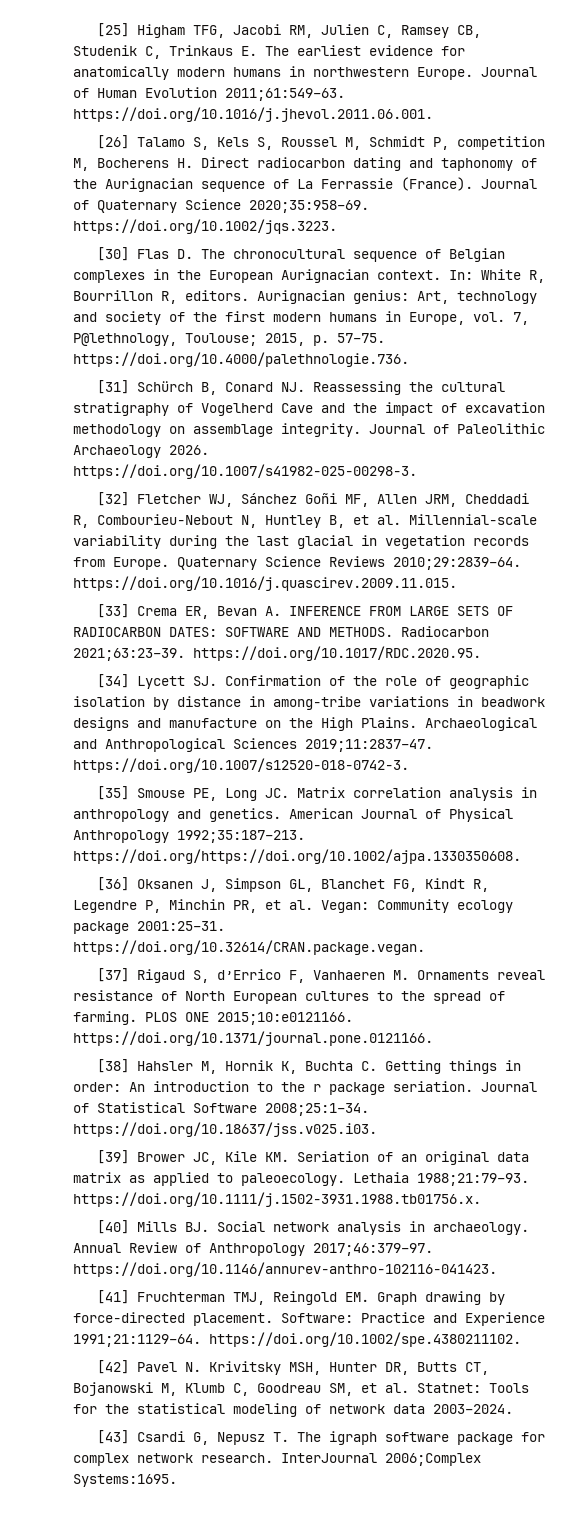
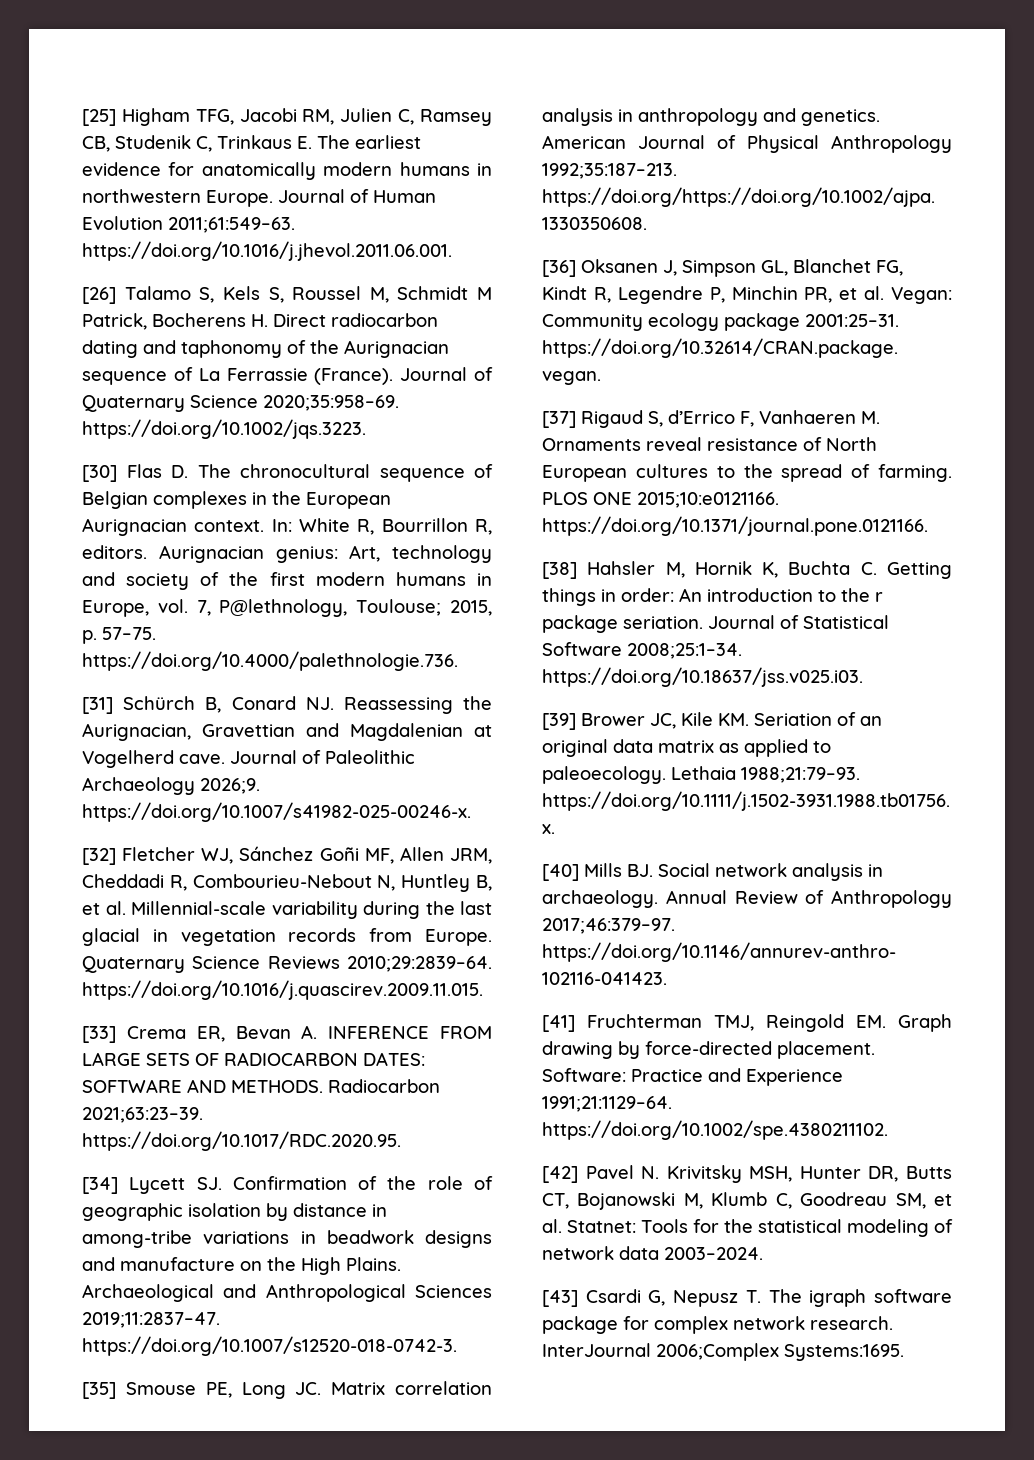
- [26] Talamo S, Kels S, Roussel M, Schmidt P, competition M, Bocherens H. Direct radiocarbon dating and taphonomy of the Aurignacian sequence of La Ferrassie (France).
+ [26] Talamo S, Kels S, Roussel M, Schmidt M Patrick, Bocherens H. Direct radiocarbon dating and taphonomy of the Aurignacian sequence of La Ferrassie (France).
- [31] Schürch B, Conard NJ. Reassessing the cultural stratigraphy of Vogelherd Cave and the impact of excavation methodology on assemblage integrity.
+ [31] Schürch B, Conard NJ. Reassessing the Aurignacian, Gravettian and Magdalenian at Vogelherd cave.
- Journal of Paleolithic Archaeology 2026. https://doi.org/10.1007/s41982-025-00298-3.
+ Journal of Paleolithic Archaeology 2026;9. https://doi.org/10.1007/s41982-025-00246-x.

